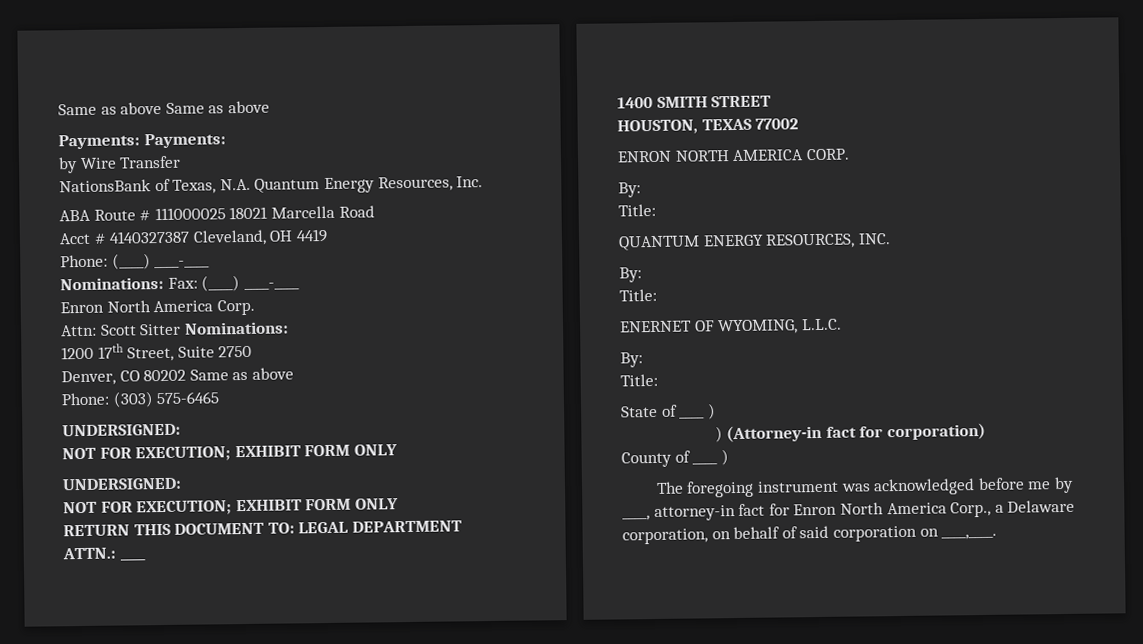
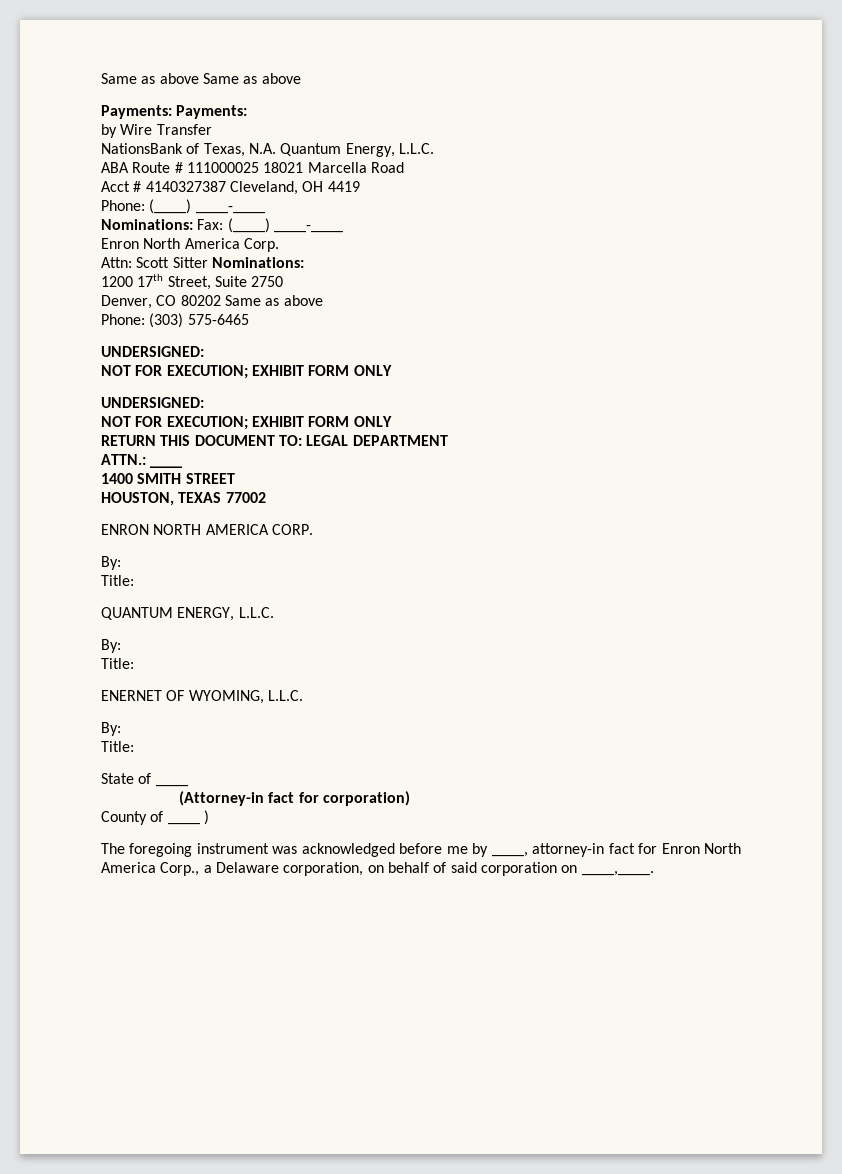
- NationsBank of Texas, N.A. Quantum Energy Resources, Inc.
+ NationsBank of Texas, N.A. Quantum Energy, L.L.C.
- QUANTUM ENERGY RESOURCES, INC.
+ QUANTUM ENERGY, L.L.C.
- State of ____ )
- ) (Attorney-in fact for corporation)
+ State of ____
+ (Attorney-in fact for corporation)

